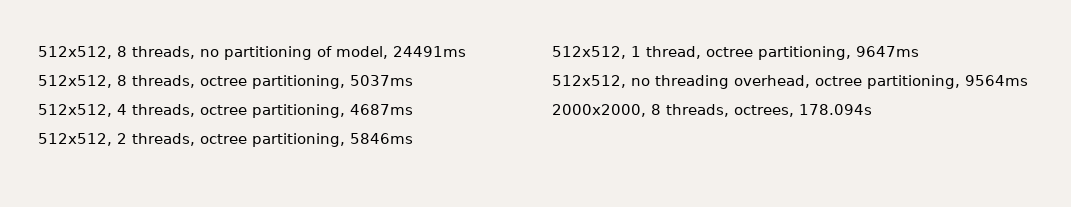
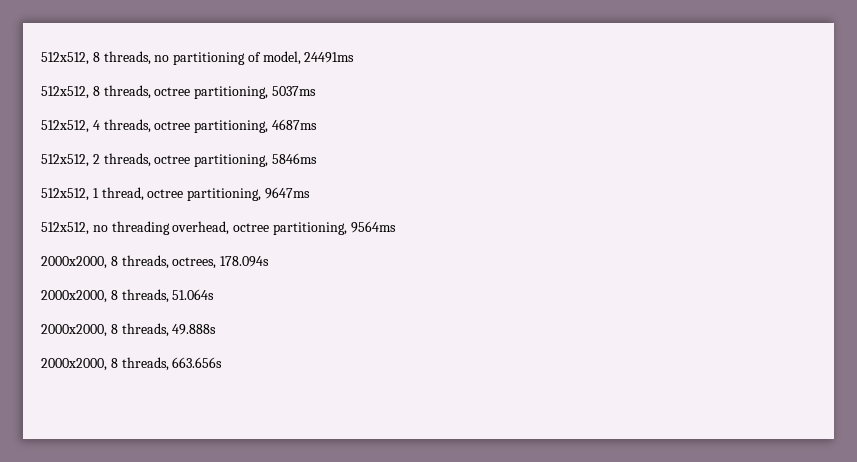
+ 2000x2000, 8 threads, 51.064s
+ 2000x2000, 8 threads, 49.888s
+ 2000x2000, 8 threads, 663.656s

